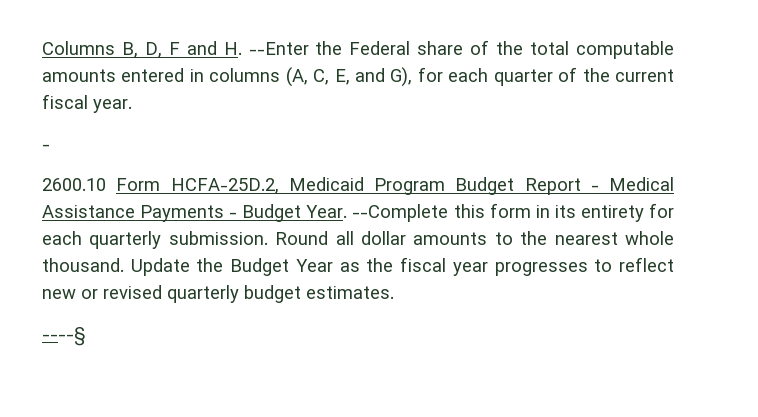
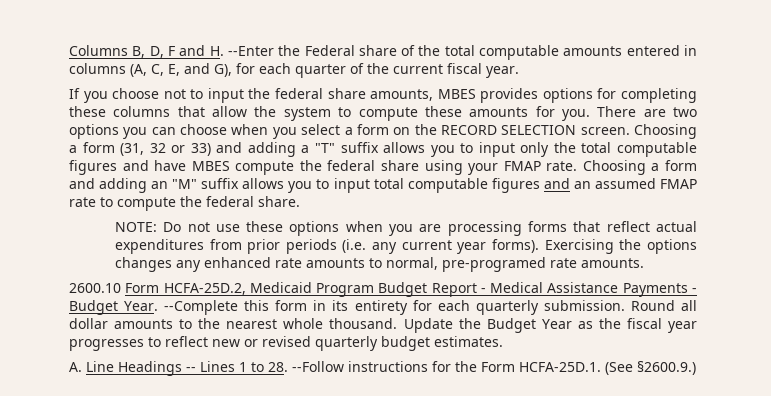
  Columns B, D, F and H. --Enter the Federal share of the total computable amounts entered in columns (A, C, E, and G), for each quarter of the current fiscal year.
- -
+ If you choose not to input the federal share amounts, MBES provides options for completing these columns that allow the system to compute these amounts for you. There are two options you can choose when you select a form on the RECORD SELECTION screen. Choosing a form (31, 32 or 33) and adding a "T" suffix allows you to input only the total computable figures and have MBES compute the federal share using your FMAP rate. Choosing a form and adding an "M" suffix allows you to input total computable figures and an assumed FMAP rate to compute the federal share.
+ NOTE: Do not use these options when you are processing forms that reflect actual expenditures from prior periods (i.e. any current year forms). Exercising the options changes any enhanced rate amounts to normal, pre-programed rate amounts.
- ----§
+ A. Line Headings -- Lines 1 to 28. --Follow instructions for the Form HCFA-25D.1. (See §2600.9.)

